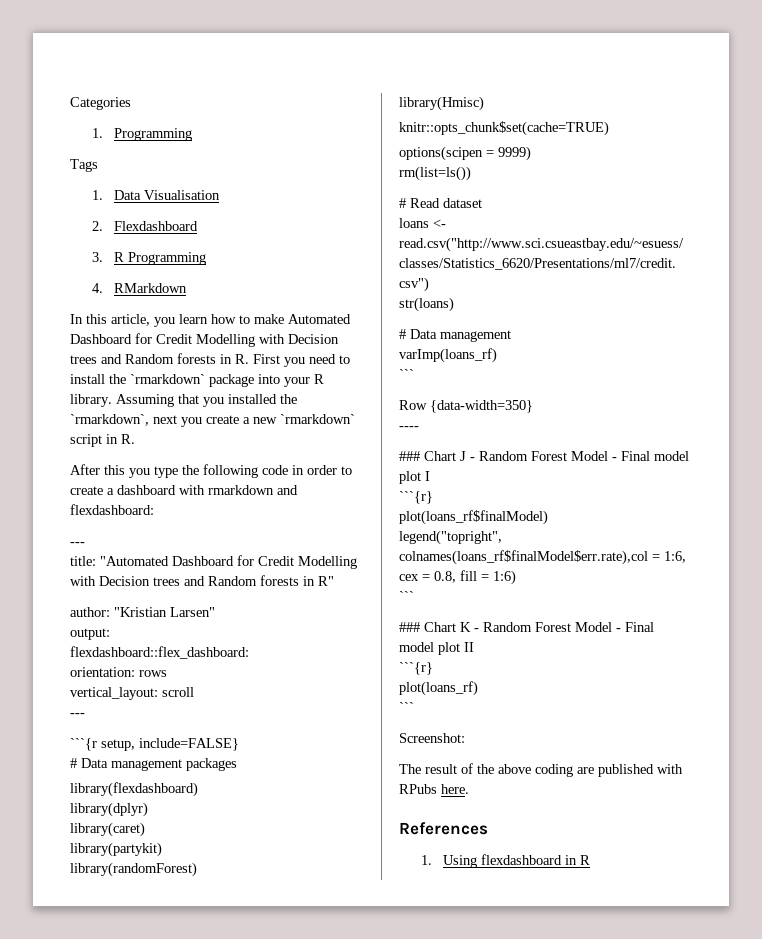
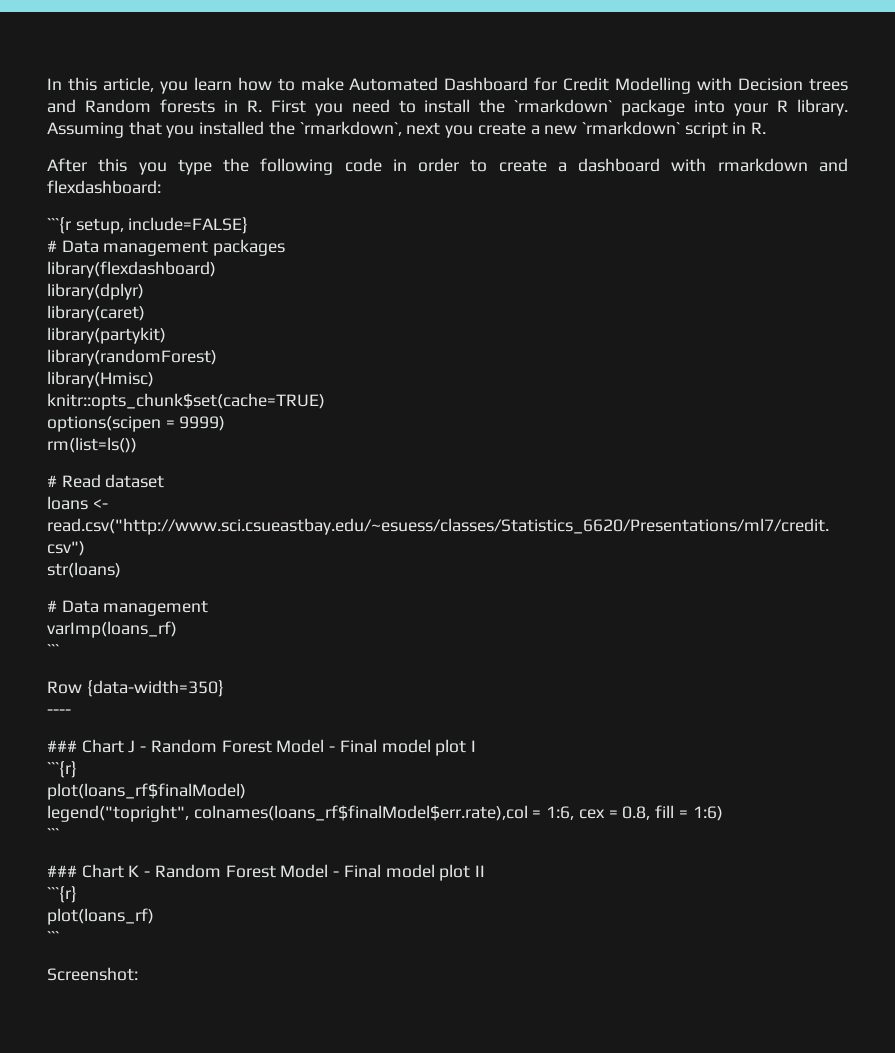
- Categories
- 1. Programming
- Tags
- 1. Data Visualisation
- 2. Flexdashboard
- 3. R Programming
- 4. RMarkdown
  After this you type the following code in order to create a dashboard with rmarkdown and flexdashboard:
- ---
- title: "Automated Dashboard for Credit Modelling with Decision trees and Random forests in R"
- author: "Kristian Larsen"
- output:
- flexdashboard::flex_dashboard:
- orientation: rows
- vertical_layout: scroll
- ---
- The result of the above coding are published with RPubs here.
- References
- 1. Using flexdashboard in R

